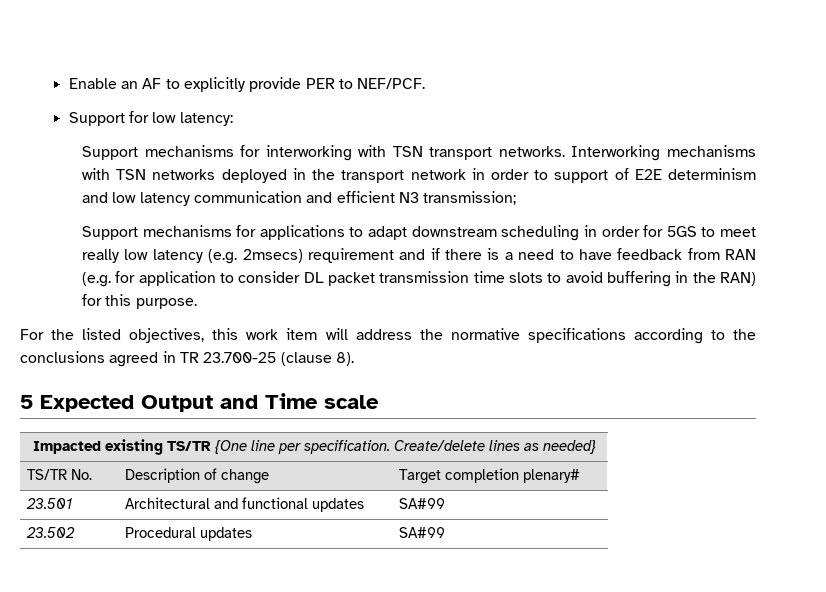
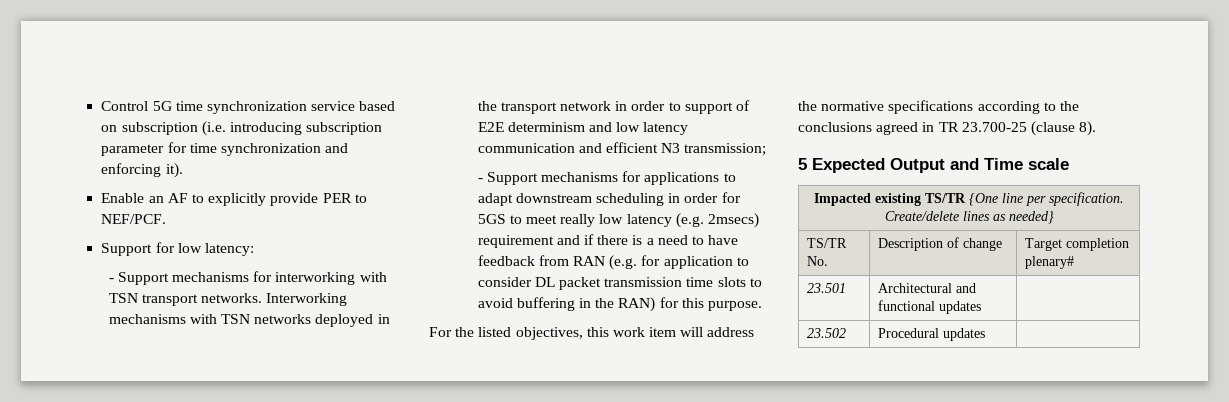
+ Control 5G time synchronization service based on subscription (i.e. introducing subscription parameter for time synchronization and enforcing it).
- Support mechanisms for interworking with TSN transport networks.
+ - Support mechanisms for interworking with TSN transport networks.
- Support mechanisms for applications to adapt downstream scheduling in order for 5GS to meet really low latency (e.g. 2msecs) requirement and if there is a need to have feedback from RAN (e.g. for application to consider DL packet transmission time slots to avoid buffering in the RAN) for this purpose.
+ - Support mechanisms for applications to adapt downstream scheduling in order for 5GS to meet really low latency (e.g. 2msecs) requirement and if there is a need to have feedback from RAN (e.g. for application to consider DL packet transmission time slots to avoid buffering in the RAN) for this purpose.
- 23.501 | Architectural and functional updates | SA#99
+ 23.501 | Architectural and functional updates |
- 23.502 | Procedural updates | SA#99
+ 23.502 | Procedural updates |

